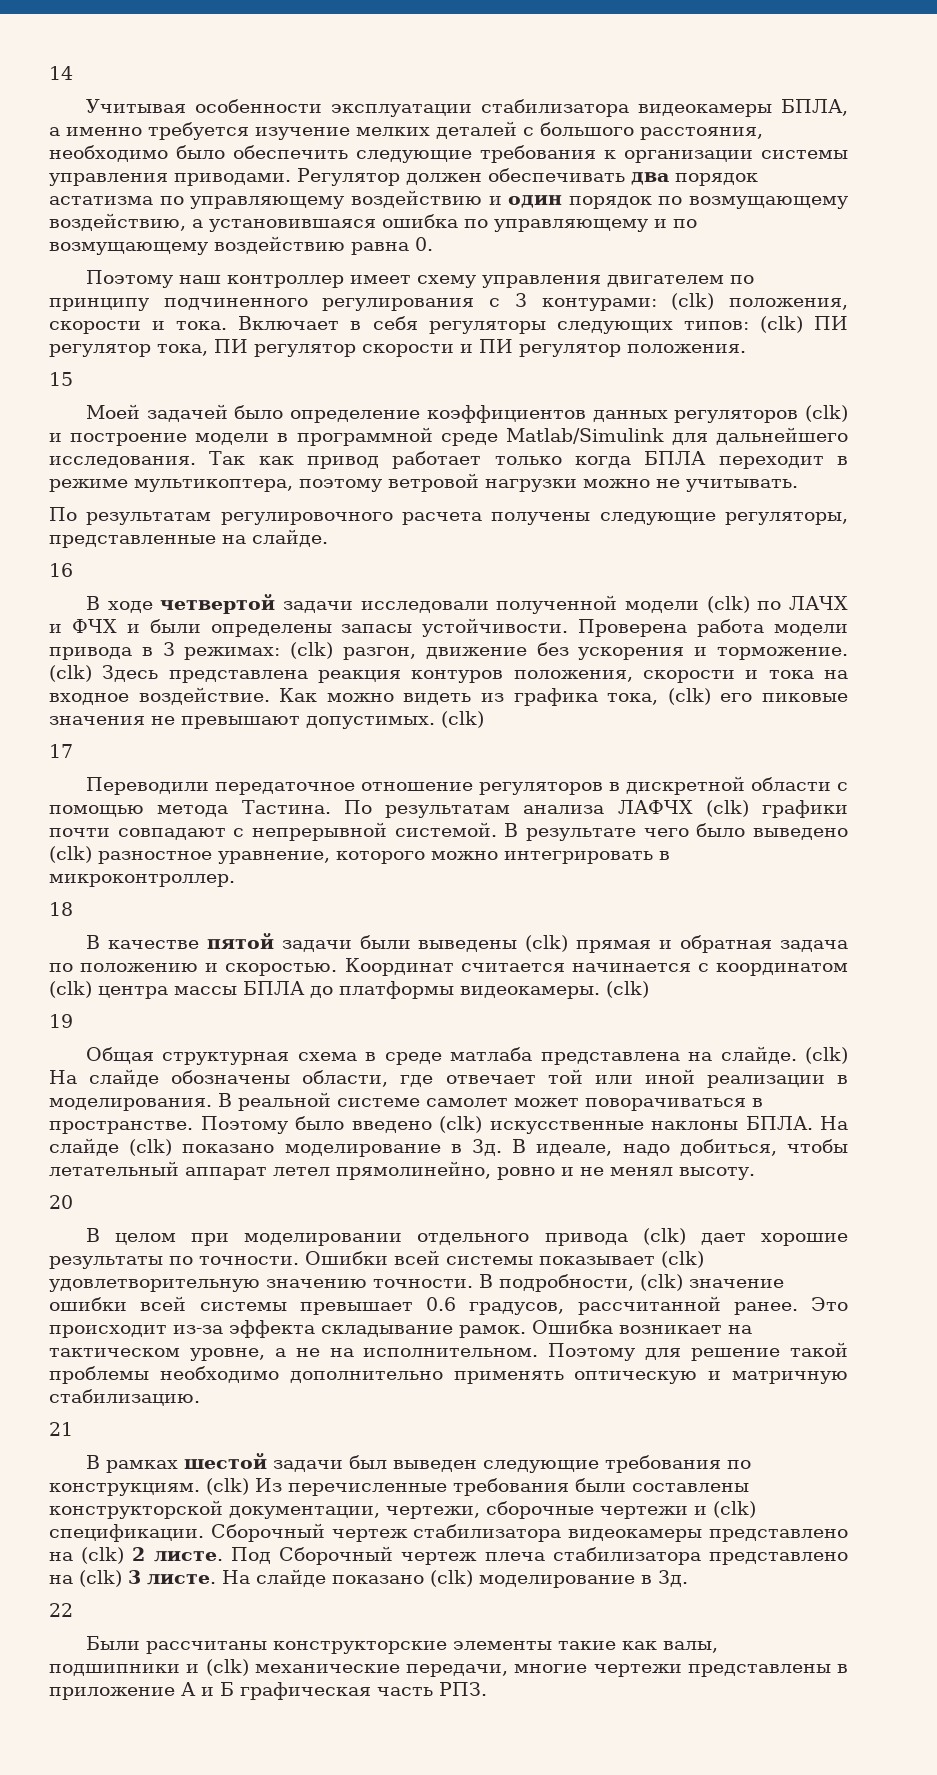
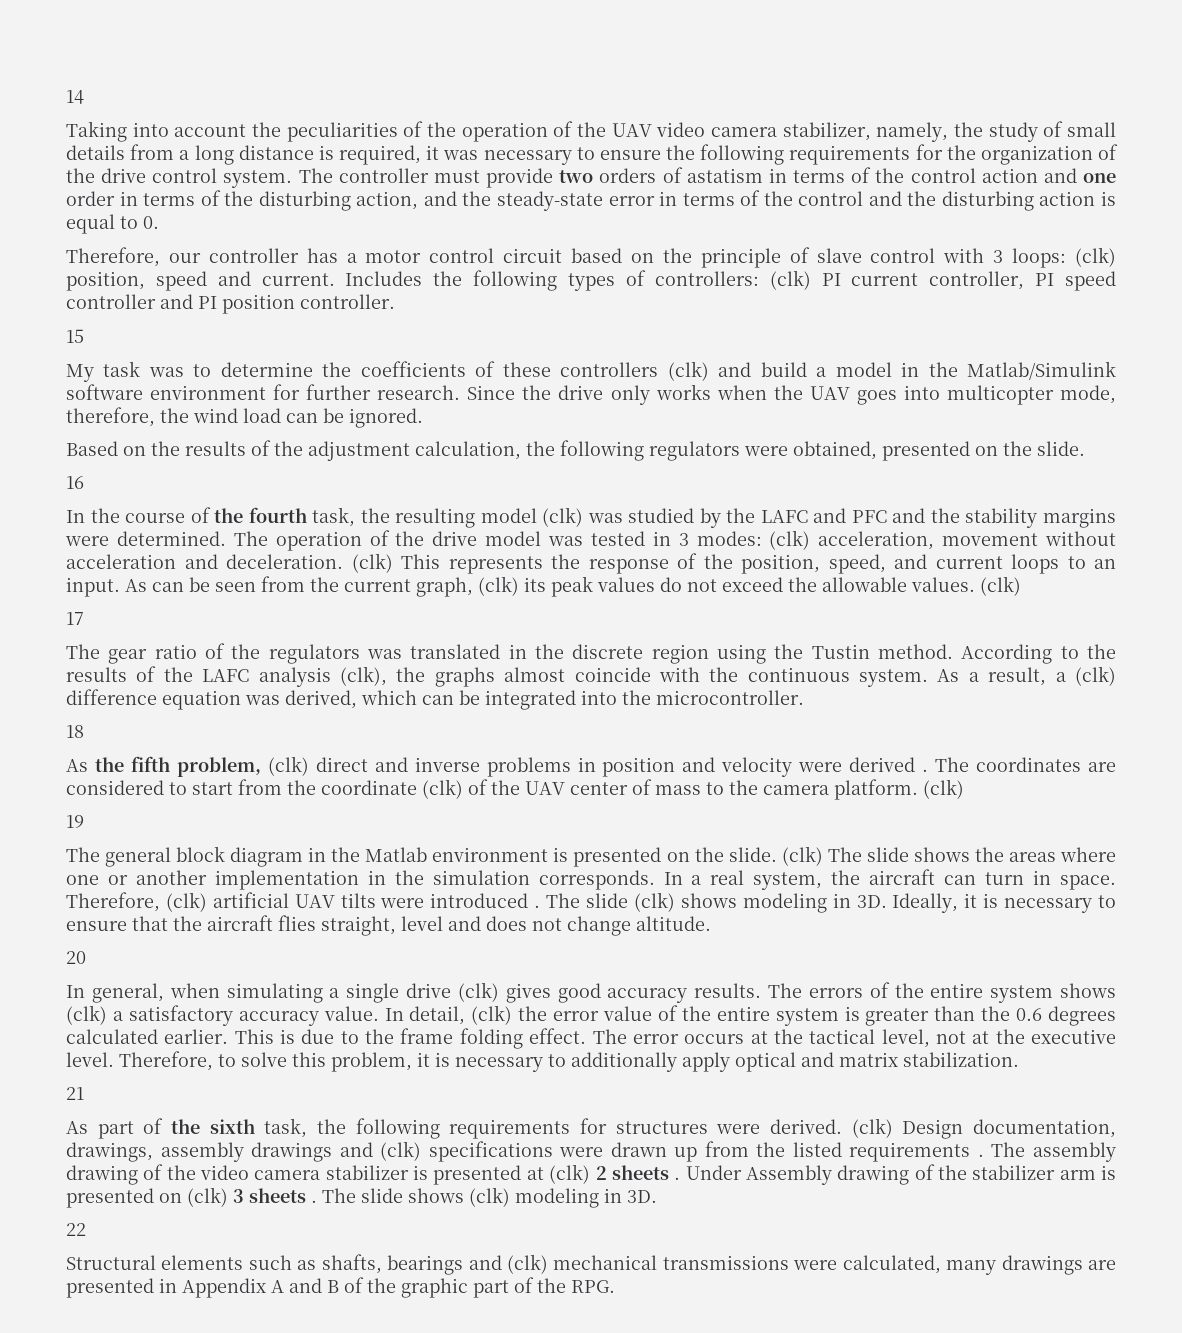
- Учитывая особенности эксплуатации стабилизатора видеокамеры БПЛА, а именно требуется изучение мелких деталей с большого расстояния, необходимо было обеспечить следующие требования к организации системы управления приводами. Регулятор должен обеспечивать два порядок астатизма по управляющему воздействию и один порядок по возмущающему воздействию, а установившаяся ошибка по управляющему и по возмущающему воздействию равна 0.
- Поэтому наш контроллер имеет схему управления двигателем по принципу подчиненного регулирования с 3 контурами: (clk) положения, скорости и тока. Включает в себя регуляторы следующих типов: (clk) ПИ регулятор тока, ПИ регулятор скорости и ПИ регулятор положения.
+ Taking into account the peculiarities of the operation of the UAV video camera stabilizer, namely, the study of small details from a long distance is required, it was necessary to ensure the following requirements for the organization of the drive control system. The controller must provide two orders of astatism in terms of the control action and one order in terms of the disturbing action, and the steady-state error in terms of the control and the disturbing action is equal to 0.
+ Therefore, our controller has a motor control circuit based on the principle of slave control with 3 loops: (clk) position, speed and current. Includes the following types of controllers: (clk) PI current controller, PI speed controller and PI position controller.
  15
- Моей задачей было определение коэффициентов данных регуляторов (clk) и построение модели в программной среде Matlab/Simulink для дальнейшего исследования. Так как привод работает только когда БПЛА переходит в режиме мультикоптера, поэтому ветровой нагрузки можно не учитывать.
- По результатам регулировочного расчета получены следующие регуляторы, представленные на слайде.
+ My task was to determine the coefficients of these controllers (clk) and build a model in the Matlab/Simulink software environment for further research. Since the drive only works when the UAV goes into multicopter mode, therefore, the wind load can be ignored.
+ Based on the results of the adjustment calculation, the following regulators were obtained, presented on the slide.
  16
- В ходе четвертой задачи исследовали полученной модели (clk) по ЛАЧХ и ФЧХ и были определены запасы устойчивости. Проверена работа модели привода в 3 режимах: (clk) разгон, движение без ускорения и торможение. (clk) Здесь представлена реакция контуров положения, скорости и тока на входное воздействие. Как можно видеть из графика тока, (clk) его пиковые значения не превышают допустимых. (clk)
+ In the course of the fourth task, the resulting model (clk) was studied by the LAFC and PFC and the stability margins were determined. The operation of the drive model was tested in 3 modes: (clk) acceleration, movement without acceleration and deceleration. (clk) This represents the response of the position, speed, and current loops to an input. As can be seen from the current graph, (clk) its peak values do not exceed the allowable values. (clk)
  17
- Переводили передаточное отношение регуляторов в дискретной области с помощью метода Тастина. По результатам анализа ЛАФЧХ (clk) графики почти совпадают с непрерывной системой. В результате чего было выведено (clk) разностное уравнение, которого можно интегрировать в микроконтроллер.
+ The gear ratio of the regulators was translated in the discrete region using the Tustin method. According to the results of the LAFC analysis (clk), the graphs almost coincide with the continuous system. As a result, a (clk) difference equation was derived, which can be integrated into the microcontroller.
  18
- В качестве пятой задачи были выведены (clk) прямая и обратная задача по положению и скоростью. Координат считается начинается с координатом (clk) центра массы БПЛА до платформы видеокамеры. (clk)
+ As the fifth problem, (clk) direct and inverse problems in position and velocity were derived . The coordinates are considered to start from the coordinate (clk) of the UAV center of mass to the camera platform. (clk)
  19
- Общая структурная схема в среде матлаба представлена на слайде. (clk) На слайде обозначены области, где отвечает той или иной реализации в моделирования. В реальной системе самолет может поворачиваться в пространстве. Поэтому было введено (clk) искусственные наклоны БПЛА. На слайде (clk) показано моделирование в 3д. В идеале, надо добиться, чтобы летательный аппарат летел прямолинейно, ровно и не менял высоту.
+ The general block diagram in the Matlab environment is presented on the slide. (clk) The slide shows the areas where one or another implementation in the simulation corresponds. In a real system, the aircraft can turn in space. Therefore, (clk) artificial UAV tilts were introduced . The slide (clk) shows modeling in 3D. Ideally, it is necessary to ensure that the aircraft flies straight, level and does not change altitude.
  20
- В целом при моделировании отдельного привода (clk) дает хорошие результаты по точности. Ошибки всей системы показывает (clk) удовлетворительную значению точности. В подробности, (clk) значение ошибки всей системы превышает 0.6 градусов, рассчитанной ранее. Это происходит из-за эффекта складывание рамок. Ошибка возникает на тактическом уровне, а не на исполнительном. Поэтому для решение такой проблемы необходимо дополнительно применять оптическую и матричную стабилизацию.
+ In general, when simulating a single drive (clk) gives good accuracy results. The errors of the entire system shows (clk) a satisfactory accuracy value. In detail, (clk) the error value of the entire system is greater than the 0.6 degrees calculated earlier. This is due to the frame folding effect. The error occurs at the tactical level, not at the executive level. Therefore, to solve this problem, it is necessary to additionally apply optical and matrix stabilization.
  21
- В рамках шестой задачи был выведен следующие требования по конструкциям. (clk) Из перечисленные требования были составлены конструкторской документации, чертежи, сборочные чертежи и (clk) спецификации. Сборочный чертеж стабилизатора видеокамеры представлено на (clk) 2 листе. Под Сборочный чертеж плеча стабилизатора представлено на (clk) 3 листе. На слайде показано (clk) моделирование в 3д.
+ As part of the sixth task, the following requirements for structures were derived. (clk) Design documentation, drawings, assembly drawings and (clk) specifications were drawn up from the listed requirements . The assembly drawing of the video camera stabilizer is presented at (clk) 2 sheets . Under Assembly drawing of the stabilizer arm is presented on (clk) 3 sheets . The slide shows (clk) modeling in 3D.
  22
- Были рассчитаны конструкторские элементы такие как валы, подшипники и (clk) механические передачи, многие чертежи представлены в приложение А и Б графическая часть РПЗ.
+ Structural elements such as shafts, bearings and (clk) mechanical transmissions were calculated, many drawings are presented in Appendix A and B of the graphic part of the RPG.

